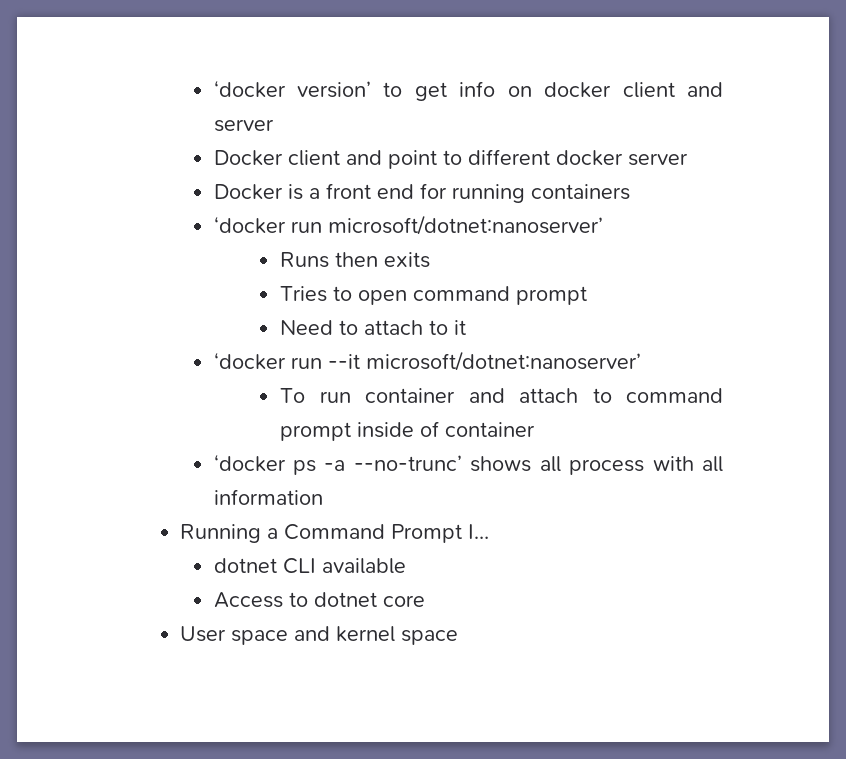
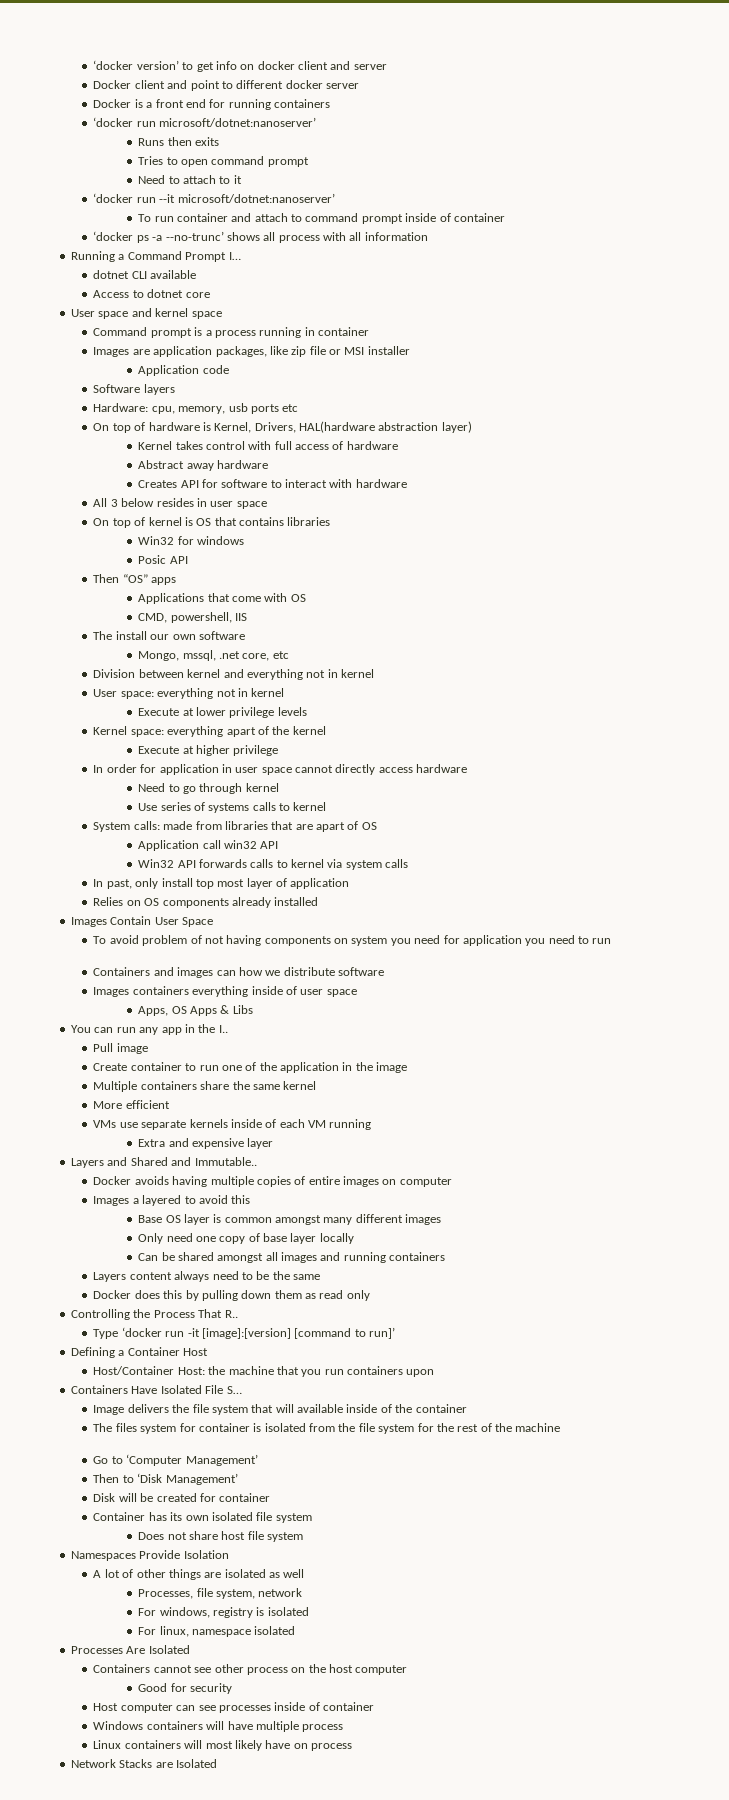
+ Command prompt is a process running in container
+ Images are application packages, like zip file or MSI installer
+ Application code
+ Software layers
+ Hardware: cpu, memory, usb ports etc
+ On top of hardware is Kernel, Drivers, HAL(hardware abstraction layer)
+ Kernel takes control with full access of hardware
+ Abstract away hardware
+ Creates API for software to interact with hardware
+ All 3 below resides in user space
+ On top of kernel is OS that contains libraries
+ Win32 for windows
+ Posic API
+ Then “OS” apps
+ Applications that come with OS
+ CMD, powershell, IIS
+ The install our own software
+ Mongo, mssql, .net core, etc
+ Division between kernel and everything not in kernel
+ User space: everything not in kernel
+ Execute at lower privilege levels
+ Kernel space: everything apart of the kernel
+ Execute at higher privilege
+ In order for application in user space cannot directly access hardware
+ Need to go through kernel
+ Use series of systems calls to kernel
+ System calls: made from libraries that are apart of OS
+ Application call win32 API
+ Win32 API forwards calls to kernel via system calls
+ In past, only install top most layer of application
+ Relies on OS components already installed
+ Images Contain User Space
+ To avoid problem of not having components on system you need for application you need to run
+ Containers and images can how we distribute software
+ Images containers everything inside of user space
+ Apps, OS Apps & Libs
+ You can run any app in the I..
+ Pull image
+ Create container to run one of the application in the image
+ Multiple containers share the same kernel
+ More efficient
+ VMs use separate kernels inside of each VM running
+ Extra and expensive layer
+ Layers and Shared and Immutable..
+ Docker avoids having multiple copies of entire images on computer
+ Images a layered to avoid this
+ Base OS layer is common amongst many different images
+ Only need one copy of base layer locally
+ Can be shared amongst all images and running containers
+ Layers content always need to be the same
+ Docker does this by pulling down them as read only
+ Controlling the Process That R..
+ Type ‘docker run -it [image]:[version] [command to run]’
+ Defining a Container Host
+ Host/Container Host: the machine that you run containers upon
+ Containers Have Isolated File S…
+ Image delivers the file system that will available inside of the container
+ The files system for container is isolated from the file system for the rest of the machine
+ Go to ‘Computer Management’
+ Then to ‘Disk Management’
+ Disk will be created for container
+ Container has its own isolated file system
+ Does not share host file system
+ Namespaces Provide Isolation
+ A lot of other things are isolated as well
+ Processes, file system, network
+ For windows, registry is isolated
+ For linux, namespace isolated
+ Processes Are Isolated
+ Containers cannot see other process on the host computer
+ Good for security
+ Host computer can see processes inside of container
+ Windows containers will have multiple process
+ Linux containers will most likely have on process
+ Network Stacks are Isolated

